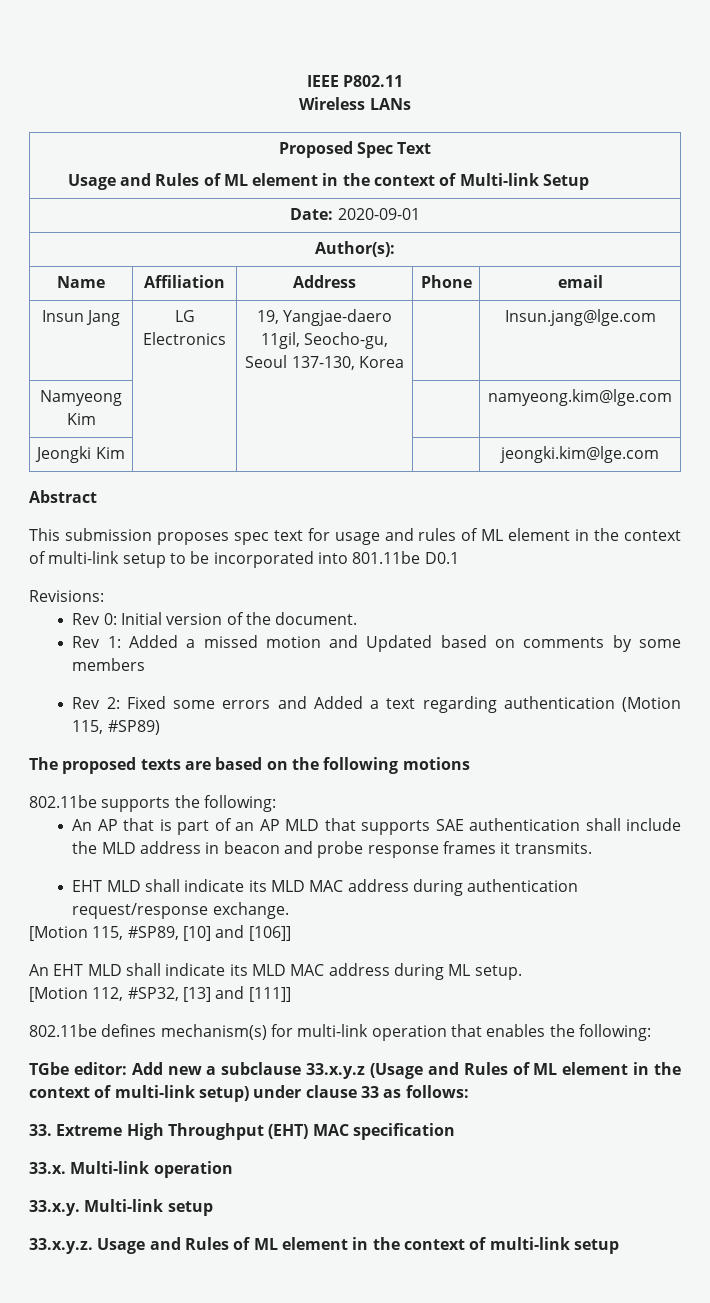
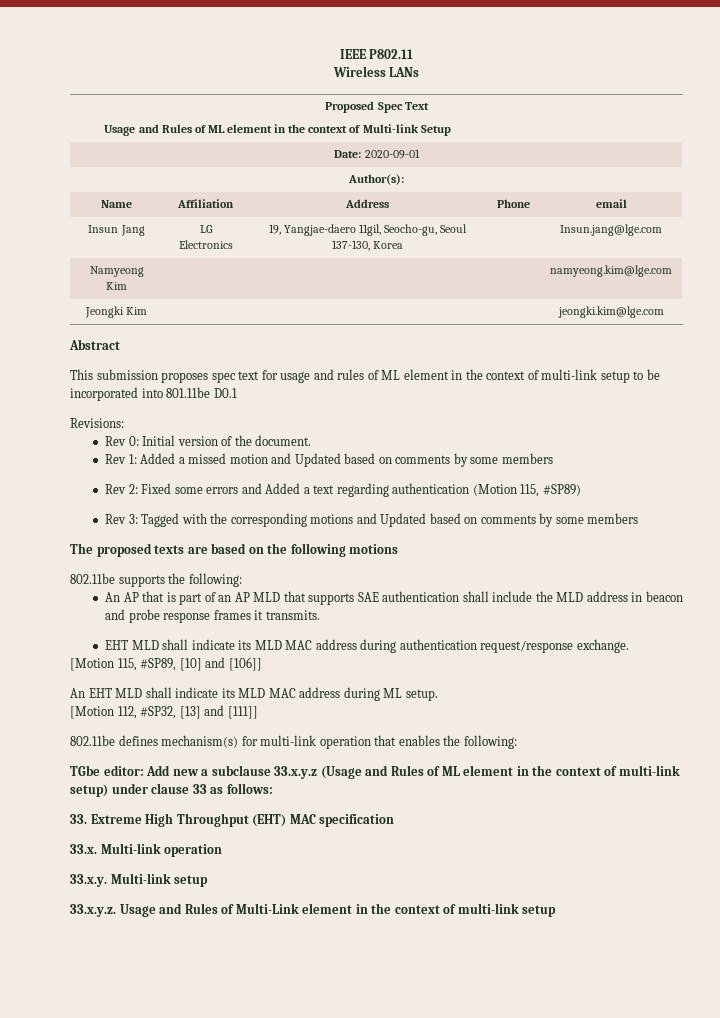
+ Rev 3: Tagged with the corresponding motions and Updated based on comments by some members
- 33.x.y.z. Usage and Rules of ML element in the context of multi-link setup
+ 33.x.y.z. Usage and Rules of Multi-Link element in the context of multi-link setup

